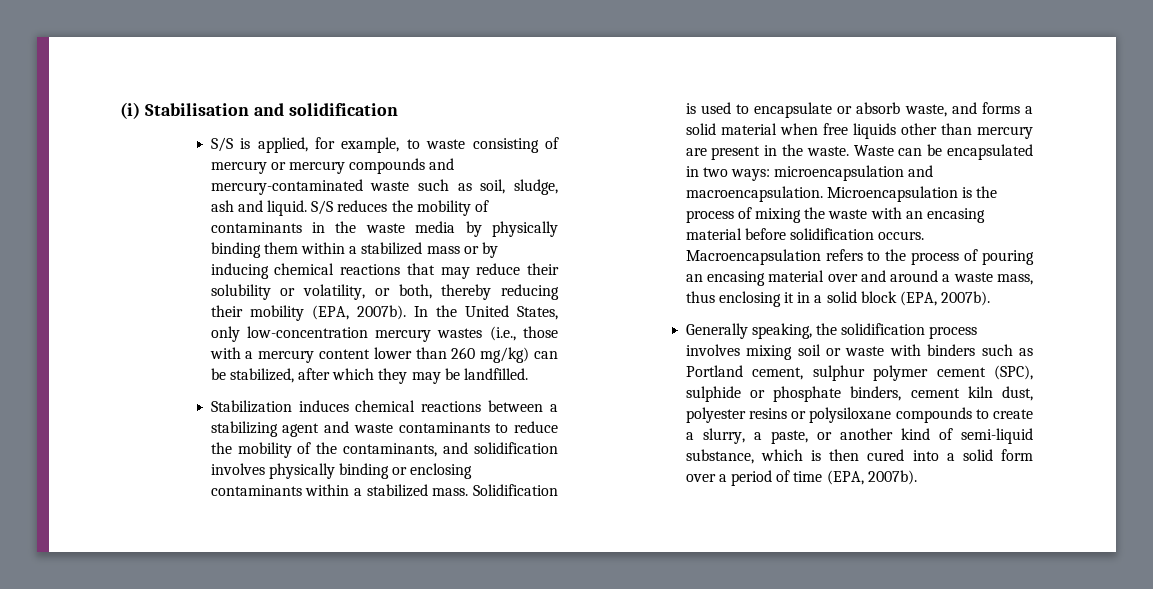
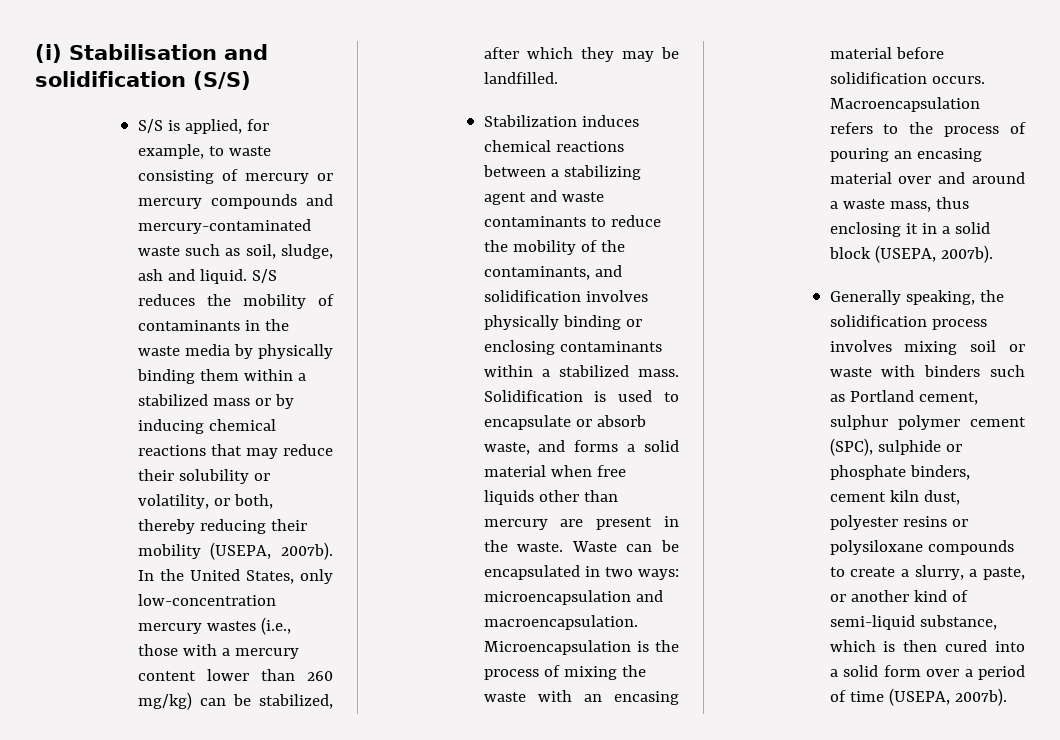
- (i) Stabilisation and solidification
+ (i) Stabilisation and solidification (S/S)
- S/S reduces the mobility of contaminants in the waste media by physically binding them within a stabilized mass or by inducing chemical reactions that may reduce their solubility or volatility, or both, thereby reducing their mobility (EPA, 2007b).
+ S/S reduces the mobility of contaminants in the waste media by physically binding them within a stabilized mass or by inducing chemical reactions that may reduce their solubility or volatility, or both, thereby reducing their mobility (USEPA, 2007b).
- Macroencapsulation refers to the process of pouring an encasing material over and around a waste mass, thus enclosing it in a solid block (EPA, 2007b).
+ Macroencapsulation refers to the process of pouring an encasing material over and around a waste mass, thus enclosing it in a solid block (USEPA, 2007b).
- Generally speaking, the solidification process involves mixing soil or waste with binders such as Portland cement, sulphur polymer cement (SPC), sulphide or phosphate binders, cement kiln dust, polyester resins or polysiloxane compounds to create a slurry, a paste, or another kind of semi-liquid substance, which is then cured into a solid form over a period of time (EPA, 2007b).
+ Generally speaking, the solidification process involves mixing soil or waste with binders such as Portland cement, sulphur polymer cement (SPC), sulphide or phosphate binders, cement kiln dust, polyester resins or polysiloxane compounds to create a slurry, a paste, or another kind of semi-liquid substance, which is then cured into a solid form over a period of time (USEPA, 2007b).

